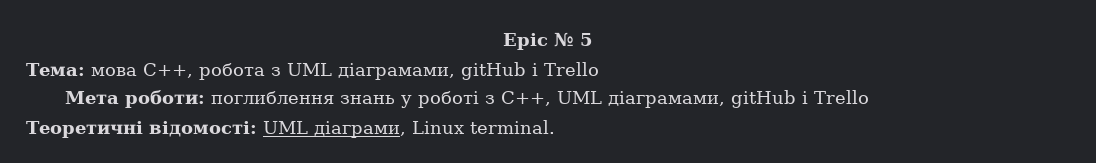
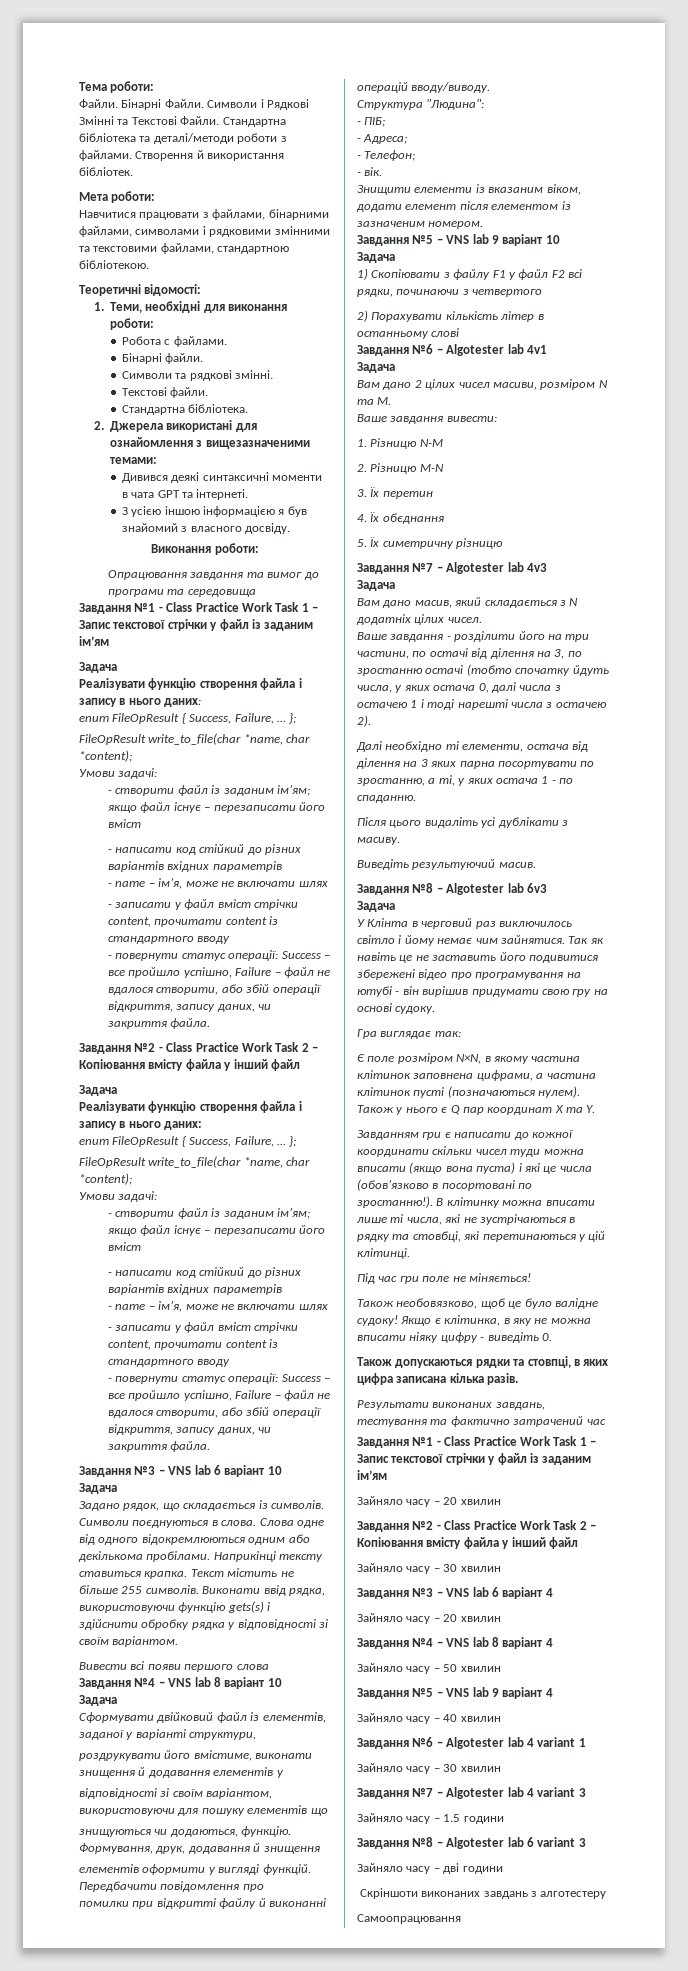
- Epic № 5
- Тема: мова С++, робота з UML діаграмами, gitHub і Trello
- Мета роботи: поглиблення знань у роботі з С++, UML діаграмами, gitHub і Trello
- Теоретичні відомості: UML діаграми, Linux terminal.
+ Тема роботи:
+ Файли. Бінарні Файли. Символи і Рядкові Змінні та Текстові Файли. Стандартна бібліотека та деталі/методи роботи з файлами. Створення й використання бібліотек.
+ Мета роботи:
+ Навчитися працювати з файлами, бінарними файлами, символами і рядковими змінними та текстовими файлами, стандартною бібліотекою.
+ Теоретичні відомості:
+ 1. Теми, необхідні для виконання роботи:
+ Робота с файлами.
+ Бінарні файли.
+ Символи та рядкові змінні.
+ Текстові файли.
+ Стандартна бібліотека.
+ 2. Джерела використані для ознайомлення з вищезазначеними темами:
+ Дивився деякі синтаксичні моменти в чата GPT та інтернеті.
+ З усією іншою інформацією я був знайомий з власного досвіду.
+ Виконання роботи:
+ Опрацювання завдання та вимог до програми та середовища
+ Завдання №1 - Class Practice Work Task 1 – Запис текстової стрічки у файл із заданим ім’ям
+ Задача
+ Реалізувати функцію створення файла і запису в нього даних:
+ enum FileOpResult { Success, Failure, … };
+ FileOpResult write_to_file(char *name, char *content);
+ Умови задачі:
+ - створити файл із заданим ім’ям; якщо файл існує – перезаписати його вміст
+ - написати код стійкий до різних варіантів вхідних параметрів
+ - name – ім’я, може не включати шлях
+ - записати у файл вміст стрічки content, прочитати content із стандартного вводу
+ - повернути статус операції: Success – все пройшло успішно, Failure – файл не вдалося створити, або збій операції відкриття, запису даних, чи закриття файла.
+ Завдання №2 - Class Practice Work Task 2 – Копіювання вмісту файла у інший файл
+ Задача
+ Реалізувати функцію створення файла і запису в нього даних:
+ enum FileOpResult { Success, Failure, … };
+ FileOpResult write_to_file(char *name, char *content);
+ Умови задачі:
+ - створити файл із заданим ім’ям; якщо файл існує – перезаписати його вміст
+ - написати код стійкий до різних варіантів вхідних параметрів
+ - name – ім’я, може не включати шлях
+ - записати у файл вміст стрічки content, прочитати content із стандартного вводу
+ - повернути статус операції: Success – все пройшло успішно, Failure – файл не вдалося створити, або збій операції відкриття, запису даних, чи закриття файла.
+ Завдання №3 – VNS lab 6 варіант 10
+ Задача
+ Задано рядок, що складається із символів. Символи поєднуються в слова. Слова одне від одного відокремлюються одним або декількома пробілами. Наприкінці тексту ставиться крапка. Текст містить не більше 255 символів. Виконати ввід рядка, використовуючи функцію gets(s) і здійснити обробку рядка у відповідності зі своїм варіантом.
+ Вивести всі появи першого слова
+ Завдання №4 – VNS lab 8 варіант 10
+ Задача
+ Сформувати двійковий файл із елементів, заданої у варіанті структури,
+ роздрукувати його вмістиме, виконати знищення й додавання елементів у
+ відповідності зі своїм варіантом, використовуючи для пошуку елементів що
+ знищуються чи додаються, функцію. Формування, друк, додавання й знищення
+ елементів оформити у вигляді функцій. Передбачити повідомлення про
+ помилки при відкритті файлу й виконанні операцій вводу/виводу.
+ Структура "Людина":
+ - ПІБ;
+ - Адреса;
+ - Телефон;
+ - вік.
+ Знищити елементи із вказаним віком, додати елемент після елементом із зазначеним номером.
+ Завдання №5 – VNS lab 9 варіант 10
+ Задача
+ 1) Скопіювати з файлу F1 у файл F2 всі рядки, починаючи з четвертого
+ 2) Порахувати кількість літер в останньому слові
+ Завдання №6 – Algotester lab 4v1
+ Задача
+ Вам дано 2 цілих чисел масиви, розміром N та M.
+ Ваше завдання вивести:
+ 1. Різницю N-M
+ 2. Різницю M-N
+ 3. Їх перетин
+ 4. Їх обєднання
+ 5. Їх симетричну різницю
+ Завдання №7 – Algotester lab 4v3
+ Задача
+ Вам дано масив, який складається з N додатніх цілих чисел.
+ Ваше завдання - розділити його на три частини, по остачі від ділення на 3, по зростанню остачі (тобто спочатку йдуть числа, у яких остача 0, далі числа з остачею 1 і тоді нарешті числа з остачею 2).
+ Далі необхідно ті елементи, остача від ділення на 3 яких парна посортувати по зростанню, а ті, у яких остача 1 - по спаданню.
+ Після цього видаліть усі дублікати з масиву.
+ Виведіть результуючий масив.
+ Завдання №8 – Algotester lab 6v3
+ Задача
+ У Клінта в черговий раз виключилось світло і йому немає чим зайнятися. Так як навіть це не заставить його подивитися збережені відео про програмування на ютубі - він вирішив придумати свою гру на основі судоку.
+ Гра виглядає так:
+ Є поле розміром N×N, в якому частина клітинок заповнена цифрами, а частина клітинок пусті (позначаються нулем). Також у нього є Q пар координат X та Y.
+ Завданням гри є написати до кожної координати скільки чисел туди можна вписати (якщо вона пуста) і які це числа (обов’язково в посортовані по зростанню!). В клітинку можна вписати лише ті числа, які не зустрічаються в рядку та стовбці, які перетинаються у цій клітинці.
+ Під час гри поле не міняється!
+ Також необовязково, щоб це було валідне судоку! Якщо є клітинка, в яку не можна вписати ніяку цифру - виведіть 0.
+ Також допускаються рядки та стовпці, в яких цифра записана кілька разів.
+ Результати виконаних завдань, тестування та фактично затрачений час
+ Завдання №1 - Class Practice Work Task 1 – Запис текстової стрічки у файл із заданим ім’ям
+ Зайняло часу – 20 хвилин
+ Завдання №2 - Class Practice Work Task 2 – Копіювання вмісту файла у інший файл
+ Зайняло часу – 30 хвилин
+ Завдання №3 – VNS lab 6 варіант 4
+ Зайняло часу – 20 хвилин
+ Завдання №4 – VNS lab 8 варіант 4
+ Зайняло часу – 50 хвилин
+ Завдання №5 – VNS lab 9 варіант 4
+ Зайняло часу – 40 хвилин
+ Завдання №6 – Algotester lab 4 variant 1
+ Зайняло часу – 30 хвилин
+ Завдання №7 – Algotester lab 4 variant 3
+ Зайняло часу – 1.5 години
+ Завдання №8 – Algotester lab 6 variant 3
+ Зайняло часу – дві години
+ Скріншоти виконаних завдань з алготестеру
+ Самоопрацювання

